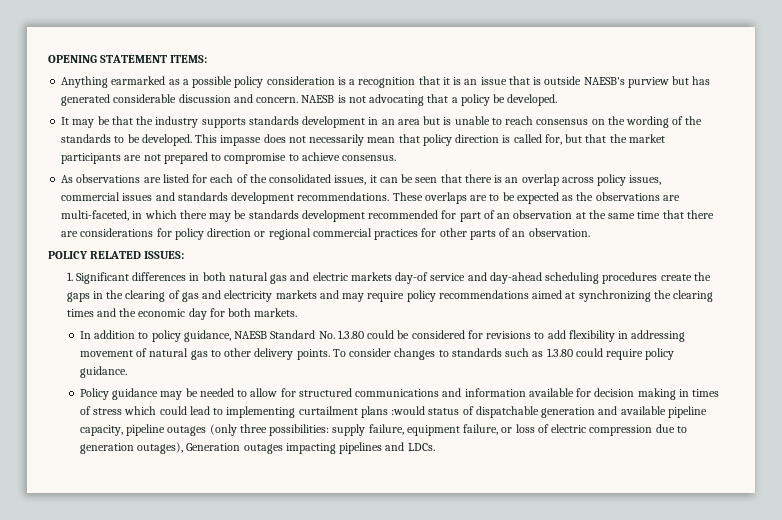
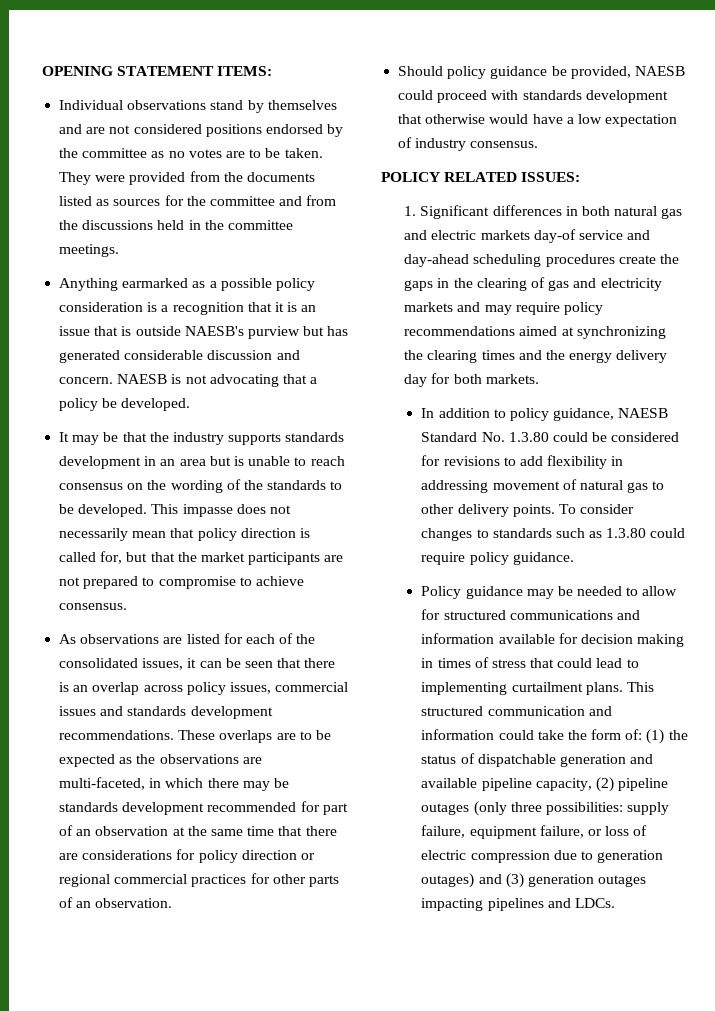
+ Individual observations stand by themselves and are not considered positions endorsed by the committee as no votes are to be taken. They were provided from the documents listed as sources for the committee and from the discussions held in the committee meetings.
+ Should policy guidance be provided, NAESB could proceed with standards development that otherwise would have a low expectation of industry consensus.
- 1. Significant differences in both natural gas and electric markets day-of service and day-ahead scheduling procedures create the gaps in the clearing of gas and electricity markets and may require policy recommendations aimed at synchronizing the clearing times and the economic day for both markets.
+ 1. Significant differences in both natural gas and electric markets day-of service and day-ahead scheduling procedures create the gaps in the clearing of gas and electricity markets and may require policy recommendations aimed at synchronizing the clearing times and the energy delivery day for both markets.
- Policy guidance may be needed to allow for structured communications and information available for decision making in times of stress which could lead to implementing curtailment plans :would status of dispatchable generation and available pipeline capacity, pipeline outages (only three possibilities: supply failure, equipment failure, or loss of electric compression due to generation outages), Generation outages impacting pipelines and LDCs.
+ Policy guidance may be needed to allow for structured communications and information available for decision making in times of stress that could lead to implementing curtailment plans. This structured communication and information could take the form of: (1) the status of dispatchable generation and available pipeline capacity, (2) pipeline outages (only three possibilities: supply failure, equipment failure, or loss of electric compression due to generation outages) and (3) generation outages impacting pipelines and LDCs.

